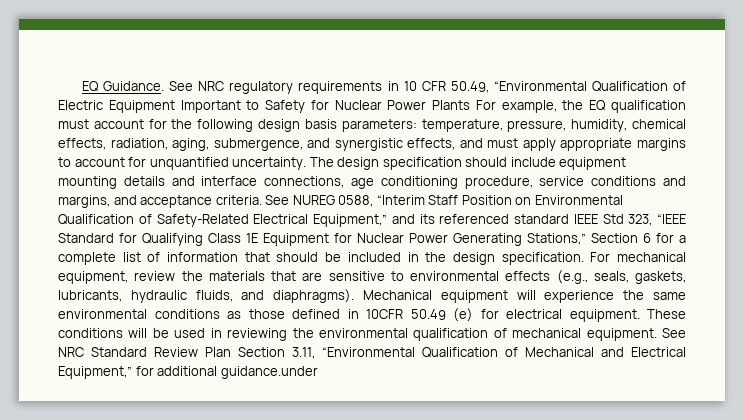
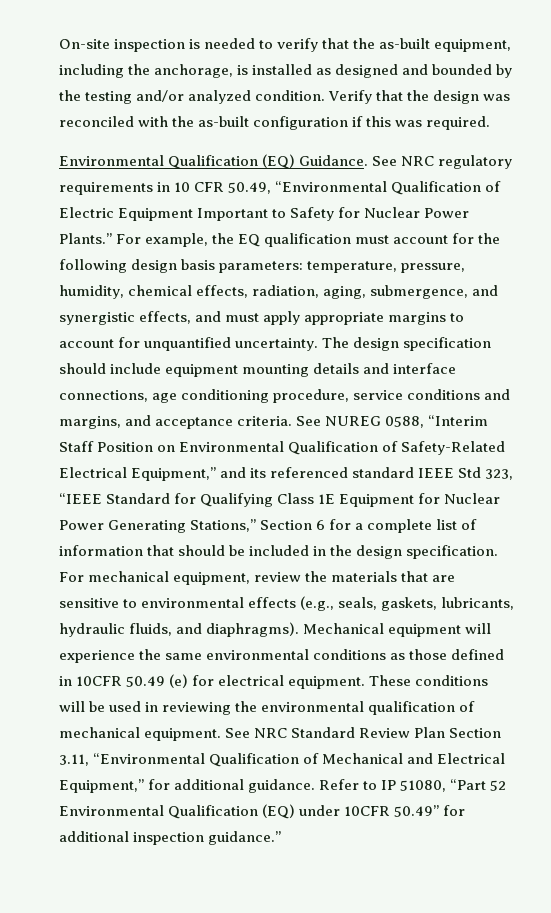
- EQ Guidance.
+ On-site inspection is needed to verify that the as-built equipment, including the anchorage, is installed as designed and bounded by the testing and/or analyzed condition. Verify that the design was reconciled with the as-built configuration if this was required.
+ Environmental Qualification (EQ) Guidance.
- See NRC regulatory requirements in 10 CFR 50.49, “Environmental Qualification of Electric Equipment Important to Safety for Nuclear Power Plants For example, the EQ qualification must account for the following design basis parameters: temperature, pressure, humidity, chemical effects, radiation, aging, submergence, and synergistic effects, and must apply appropriate margins to account for unquantified uncertainty.
+ See NRC regulatory requirements in 10 CFR 50.49, “Environmental Qualification of Electric Equipment Important to Safety for Nuclear Power Plants.” For example, the EQ qualification must account for the following design basis parameters: temperature, pressure, humidity, chemical effects, radiation, aging, submergence, and synergistic effects, and must apply appropriate margins to account for unquantified uncertainty.
- See NRC Standard Review Plan Section 3.11, “Environmental Qualification of Mechanical and Electrical Equipment,” for additional guidance.under
+ See NRC Standard Review Plan Section 3.11, “Environmental Qualification of Mechanical and Electrical Equipment,” for additional guidance. Refer to IP 51080, “Part 52 Environmental Qualification (EQ) under 10CFR 50.49” for additional inspection guidance.”

